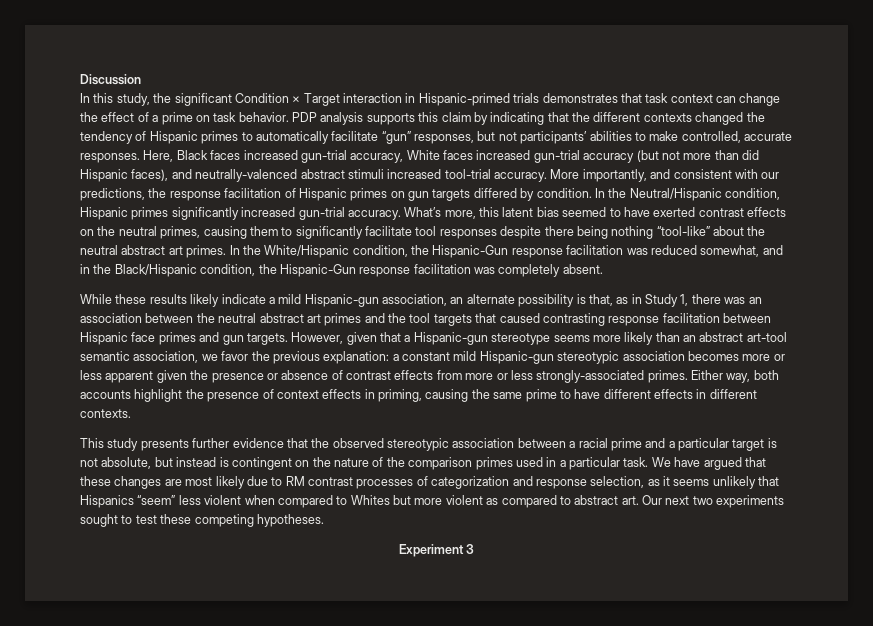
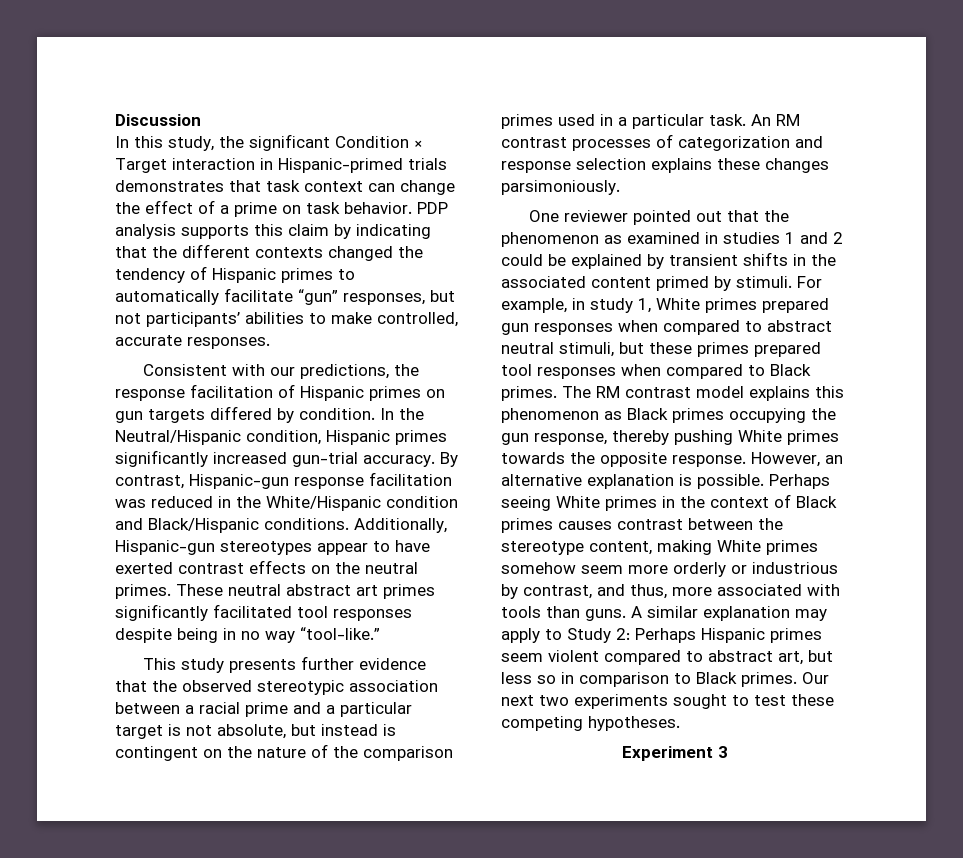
- PDP analysis supports this claim by indicating that the different contexts changed the tendency of Hispanic primes to automatically facilitate “gun” responses, but not participants’ abilities to make controlled, accurate responses. Here, Black faces increased gun-trial accuracy, White faces increased gun-trial accuracy (but not more than did Hispanic faces), and neutrally-valenced abstract stimuli increased tool-trial accuracy. More importantly, and consistent with our predictions, the response facilitation of Hispanic primes on gun targets differed by condition.
+ PDP analysis supports this claim by indicating that the different contexts changed the tendency of Hispanic primes to automatically facilitate “gun” responses, but not participants’ abilities to make controlled, accurate responses.
+ Consistent with our predictions, the response facilitation of Hispanic primes on gun targets differed by condition.
- What’s more, this latent bias seemed to have exerted contrast effects on the neutral primes, causing them to significantly facilitate tool responses despite there being nothing “tool-like” about the neutral abstract art primes. In the White/Hispanic condition, the Hispanic-Gun response facilitation was reduced somewhat, and in the Black/Hispanic condition, the Hispanic-Gun response facilitation was completely absent.
- While these results likely indicate a mild Hispanic-gun association, an alternate possibility is that, as in Study 1, there was an association between the neutral abstract art primes and the tool targets that caused contrasting response facilitation between Hispanic face primes and gun targets. However, given that a Hispanic-gun stereotype seems more likely than an abstract art-tool semantic association, we favor the previous explanation: a constant mild Hispanic-gun stereotypic association becomes more or less apparent given the presence or absence of contrast effects from more or less strongly-associated primes. Either way, both accounts highlight the presence of context effects in priming, causing the same prime to have different effects in different contexts.
+ By contrast, Hispanic-gun response facilitation was reduced in the White/Hispanic condition and Black/Hispanic conditions. Additionally, Hispanic-gun stereotypes appear to have exerted contrast effects on the neutral primes. These neutral abstract art primes significantly facilitated tool responses despite being in no way “tool-like.”
- We have argued that these changes are most likely due to RM contrast processes of categorization and response selection, as it seems unlikely that Hispanics “seem” less violent when compared to Whites but more violent as compared to abstract art. Our next two experiments sought to test these competing hypotheses.
+ An RM contrast processes of categorization and response selection explains these changes parsimoniously.
+ One reviewer pointed out that the phenomenon as examined in studies 1 and 2 could be explained by transient shifts in the associated content primed by stimuli. For example, in study 1, White primes prepared gun responses when compared to abstract neutral stimuli, but these primes prepared tool responses when compared to Black primes. The RM contrast model explains this phenomenon as Black primes occupying the gun response, thereby pushing White primes towards the opposite response. However, an alternative explanation is possible. Perhaps seeing White primes in the context of Black primes causes contrast between the stereotype content, making White primes somehow seem more orderly or industrious by contrast, and thus, more associated with tools than guns. A similar explanation may apply to Study 2: Perhaps Hispanic primes seem violent compared to abstract art, but less so in comparison to Black primes. Our next two experiments sought to test these competing hypotheses.

